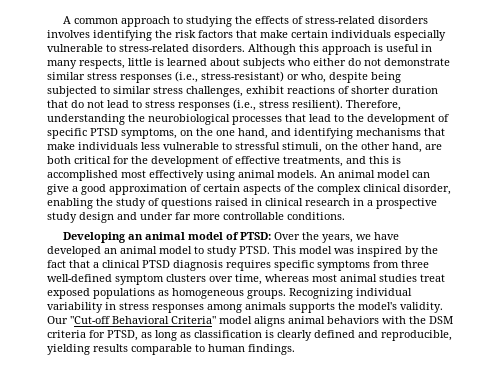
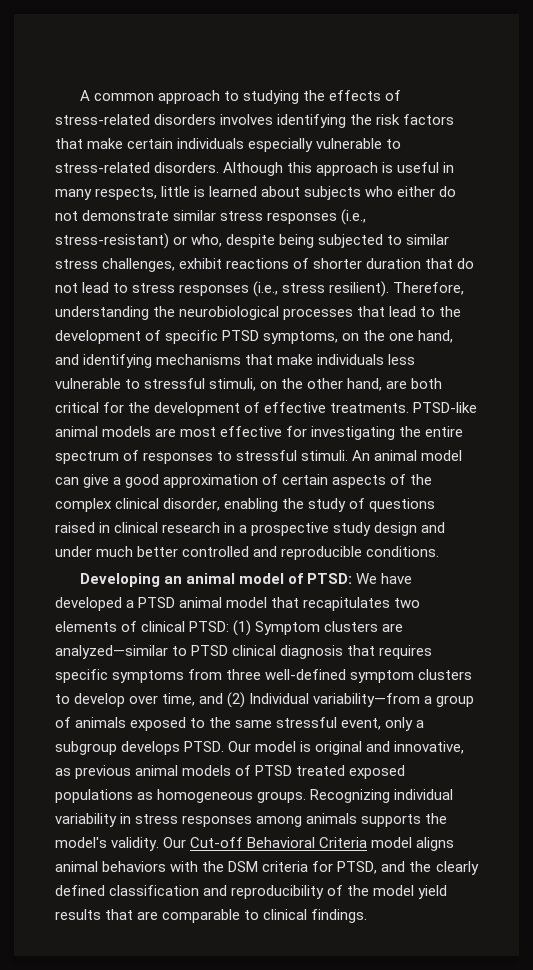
- Therefore, understanding the neurobiological processes that lead to the development of specific PTSD symptoms, on the one hand, and identifying mechanisms that make individuals less vulnerable to stressful stimuli, on the other hand, are both critical for the development of effective treatments, and this is accomplished most effectively using animal models.
+ Therefore, understanding the neurobiological processes that lead to the development of specific PTSD symptoms, on the one hand, and identifying mechanisms that make individuals less vulnerable to stressful stimuli, on the other hand, are both critical for the development of effective treatments. PTSD-like animal models are most effective for investigating the entire spectrum of responses to stressful stimuli.
- An animal model can give a good approximation of certain aspects of the complex clinical disorder, enabling the study of questions raised in clinical research in a prospective study design and under far more controllable conditions.
+ An animal model can give a good approximation of certain aspects of the complex clinical disorder, enabling the study of questions raised in clinical research in a prospective study design and under much better controlled and reproducible conditions.
- Developing an animal model of PTSD: Over the years, we have developed an animal model to study PTSD. This model was inspired by the fact that a clinical PTSD diagnosis requires specific symptoms from three well-defined symptom clusters over time, whereas most animal studies treat exposed populations as homogeneous groups.
+ Developing an animal model of PTSD: We have developed a PTSD animal model that recapitulates two elements of clinical PTSD: (1) Symptom clusters are analyzed—similar to PTSD clinical diagnosis that requires specific symptoms from three well-defined symptom clusters to develop over time, and (2) Individual variability—from a group of animals exposed to the same stressful event, only a subgroup develops PTSD. Our model is original and innovative, as previous animal models of PTSD treated exposed populations as homogeneous groups.
- Our "Cut-off Behavioral Criteria" model aligns animal behaviors with the DSM criteria for PTSD, as long as classification is clearly defined and reproducible, yielding results comparable to human findings.
+ Our Cut-off Behavioral Criteria model aligns animal behaviors with the DSM criteria for PTSD, and the clearly defined classification and reproducibility of the model yield results that are comparable to clinical findings.

